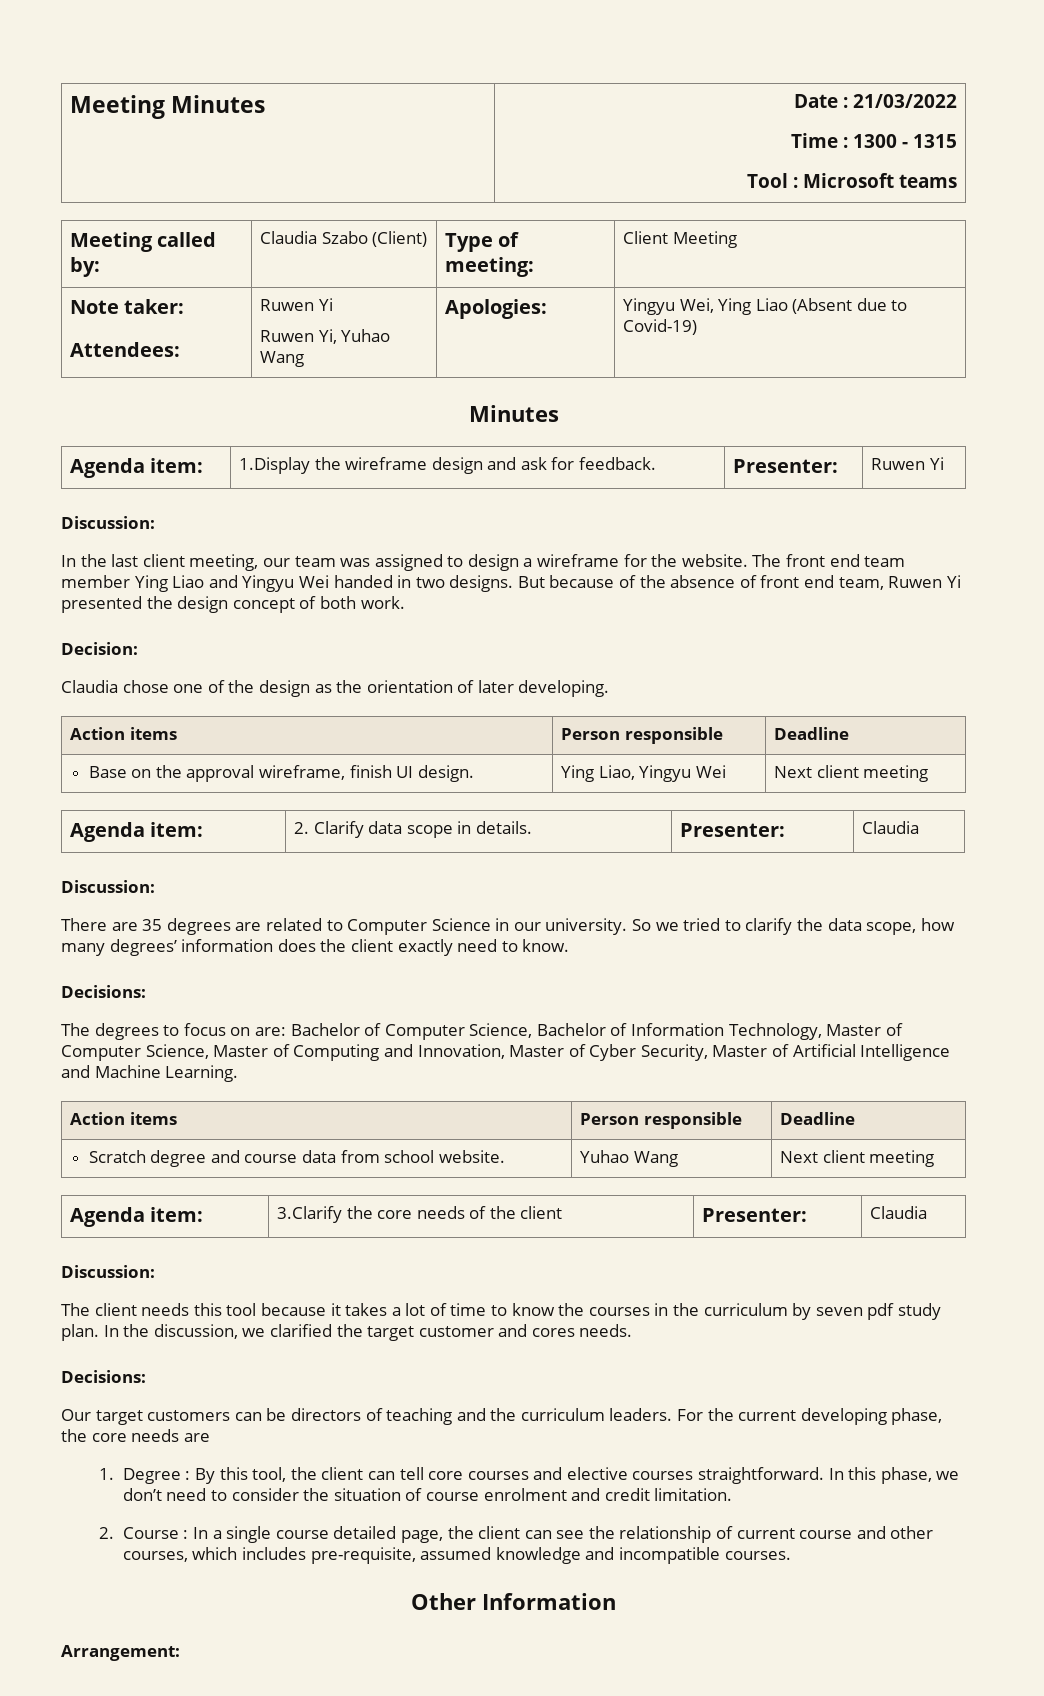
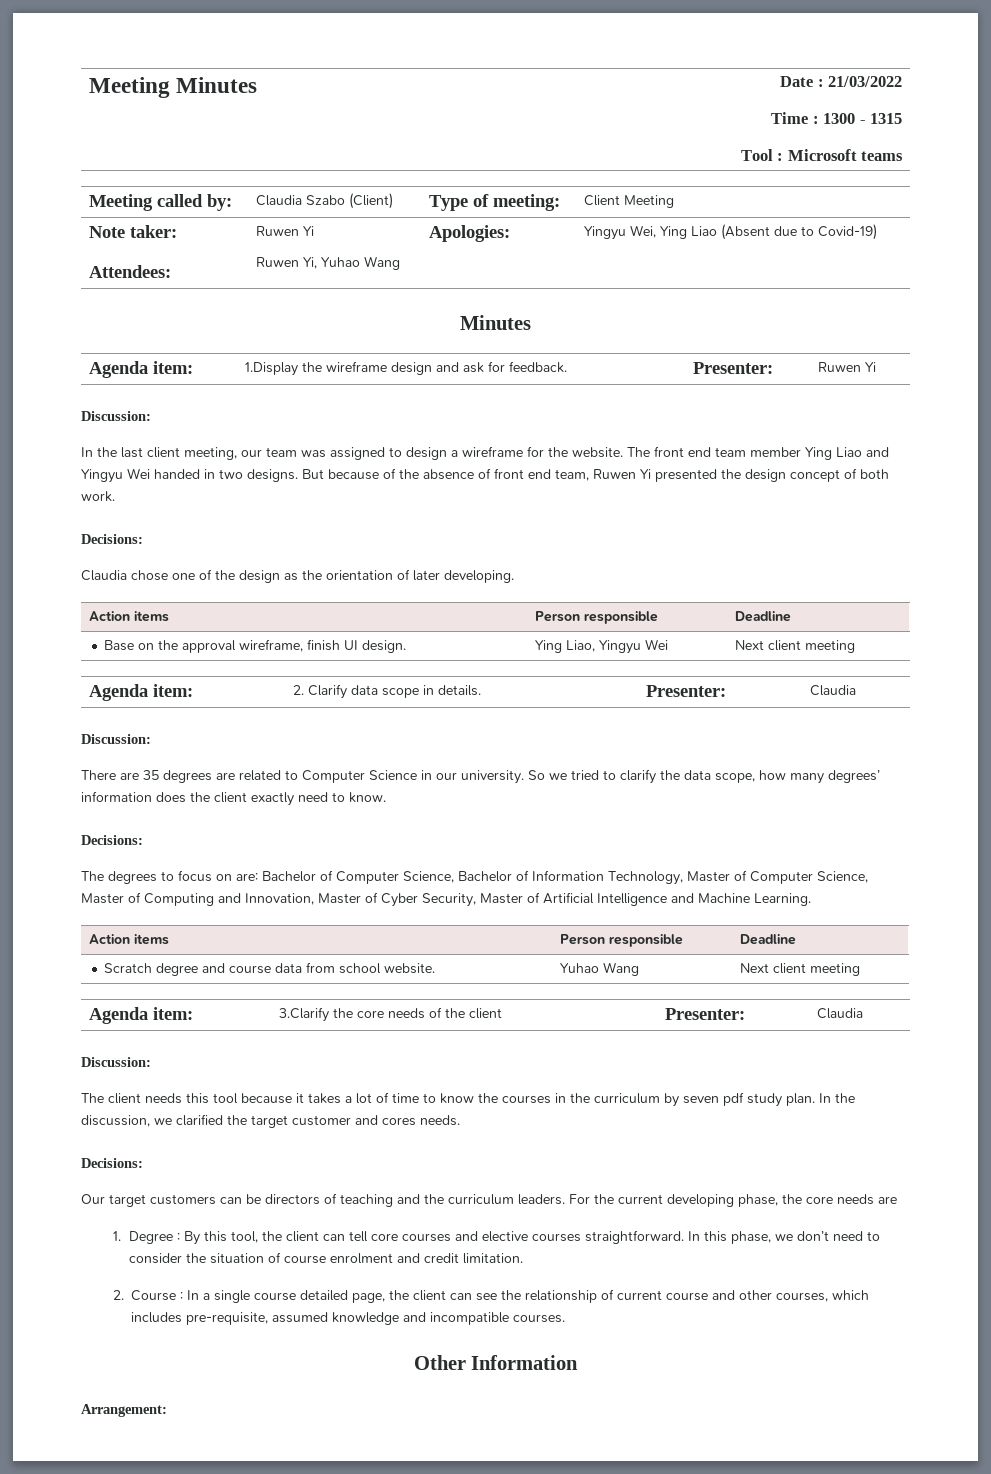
  But because of the absence of front end team, Ruwen Yi presented the design concept of both work.
- Decision:
+ Decisions:

